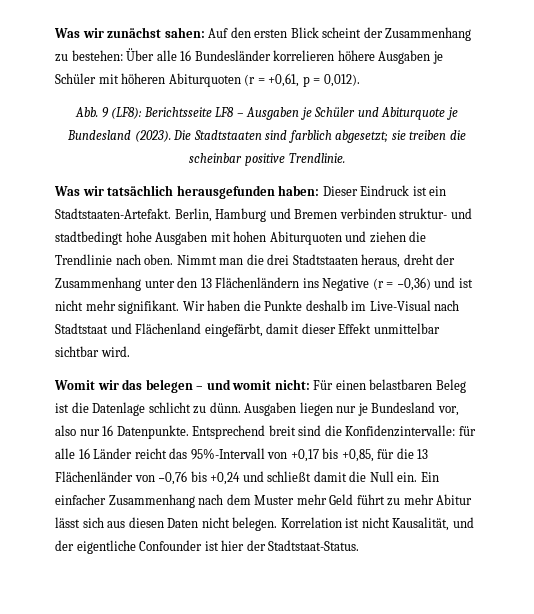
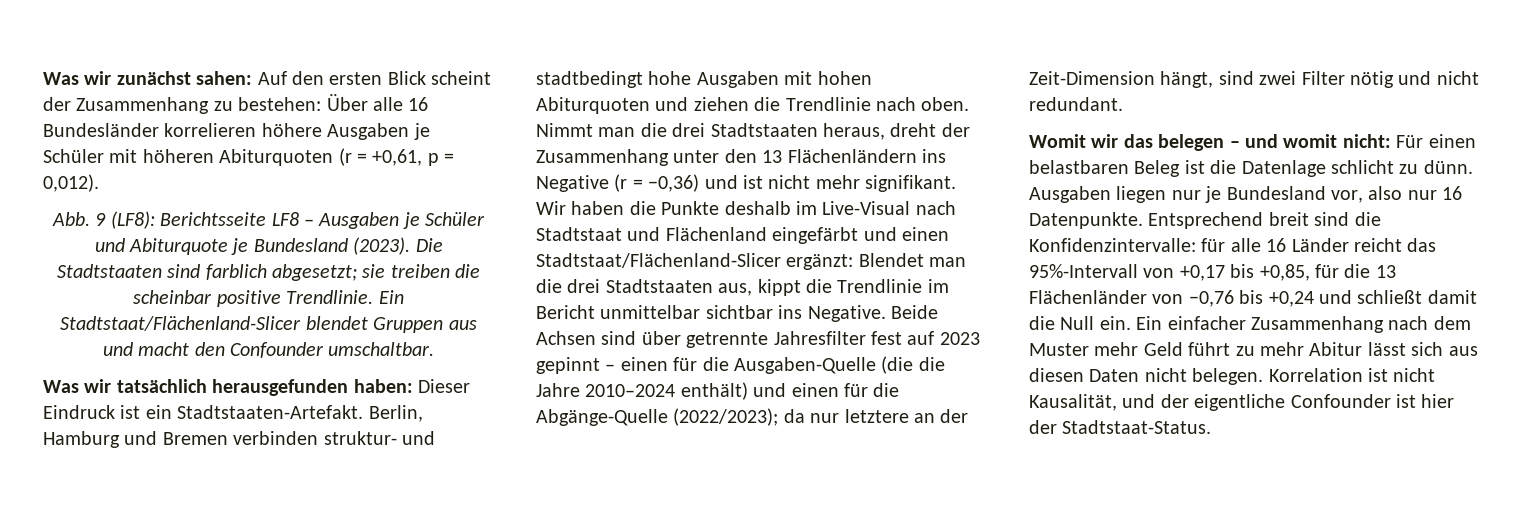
+ Ein Stadtstaat/Flächenland-Slicer blendet Gruppen aus und macht den Confounder umschaltbar.
- Wir haben die Punkte deshalb im Live-Visual nach Stadtstaat und Flächenland eingefärbt, damit dieser Effekt unmittelbar sichtbar wird.
+ Wir haben die Punkte deshalb im Live-Visual nach Stadtstaat und Flächenland eingefärbt und einen Stadtstaat/Flächenland-Slicer ergänzt: Blendet man die drei Stadtstaaten aus, kippt die Trendlinie im Bericht unmittelbar sichtbar ins Negative. Beide Achsen sind über getrennte Jahresfilter fest auf 2023 gepinnt – einen für die Ausgaben-Quelle (die die Jahre 2010–2024 enthält) und einen für die Abgänge-Quelle (2022/2023); da nur letztere an der Zeit-Dimension hängt, sind zwei Filter nötig und nicht redundant.

